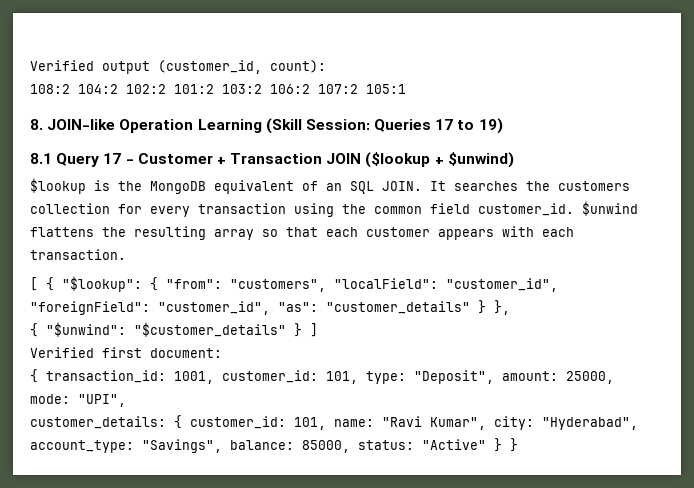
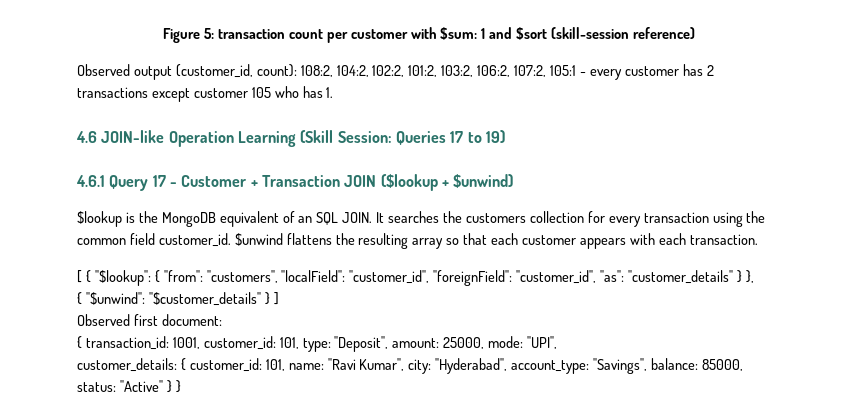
- Verified output (customer_id, count):
- 108:2 104:2 102:2 101:2 103:2 106:2 107:2 105:1
- 8. JOIN-like Operation Learning (Skill Session: Queries 17 to 19)
+ Figure 5: transaction count per customer with $sum: 1 and $sort (skill-session reference)
+ Observed output (customer_id, count): 108:2, 104:2, 102:2, 101:2, 103:2, 106:2, 107:2, 105:1 - every customer has 2 transactions except customer 105 who has 1.
+ 4.6 JOIN-like Operation Learning (Skill Session: Queries 17 to 19)
- 8.1 Query 17 - Customer + Transaction JOIN ($lookup + $unwind)
+ 4.6.1 Query 17 - Customer + Transaction JOIN ($lookup + $unwind)
- Verified first document:
+ Observed first document:

